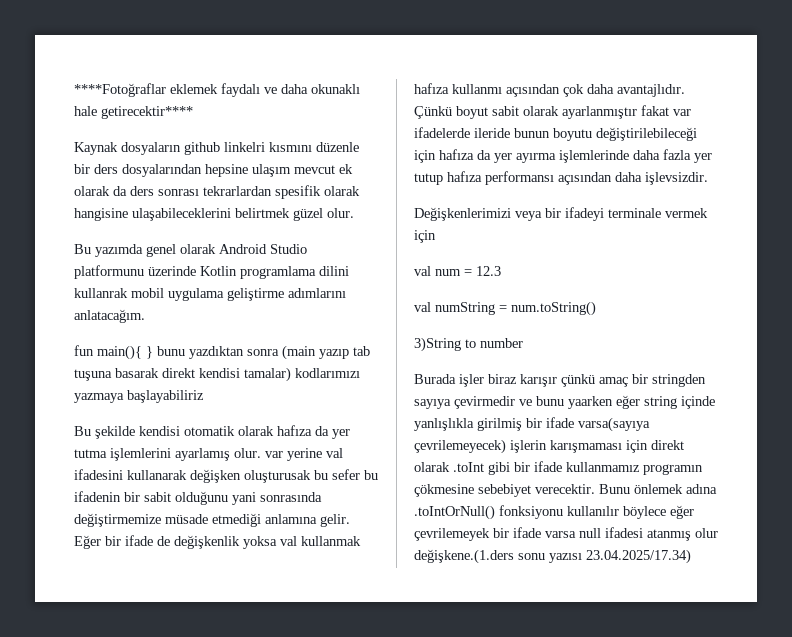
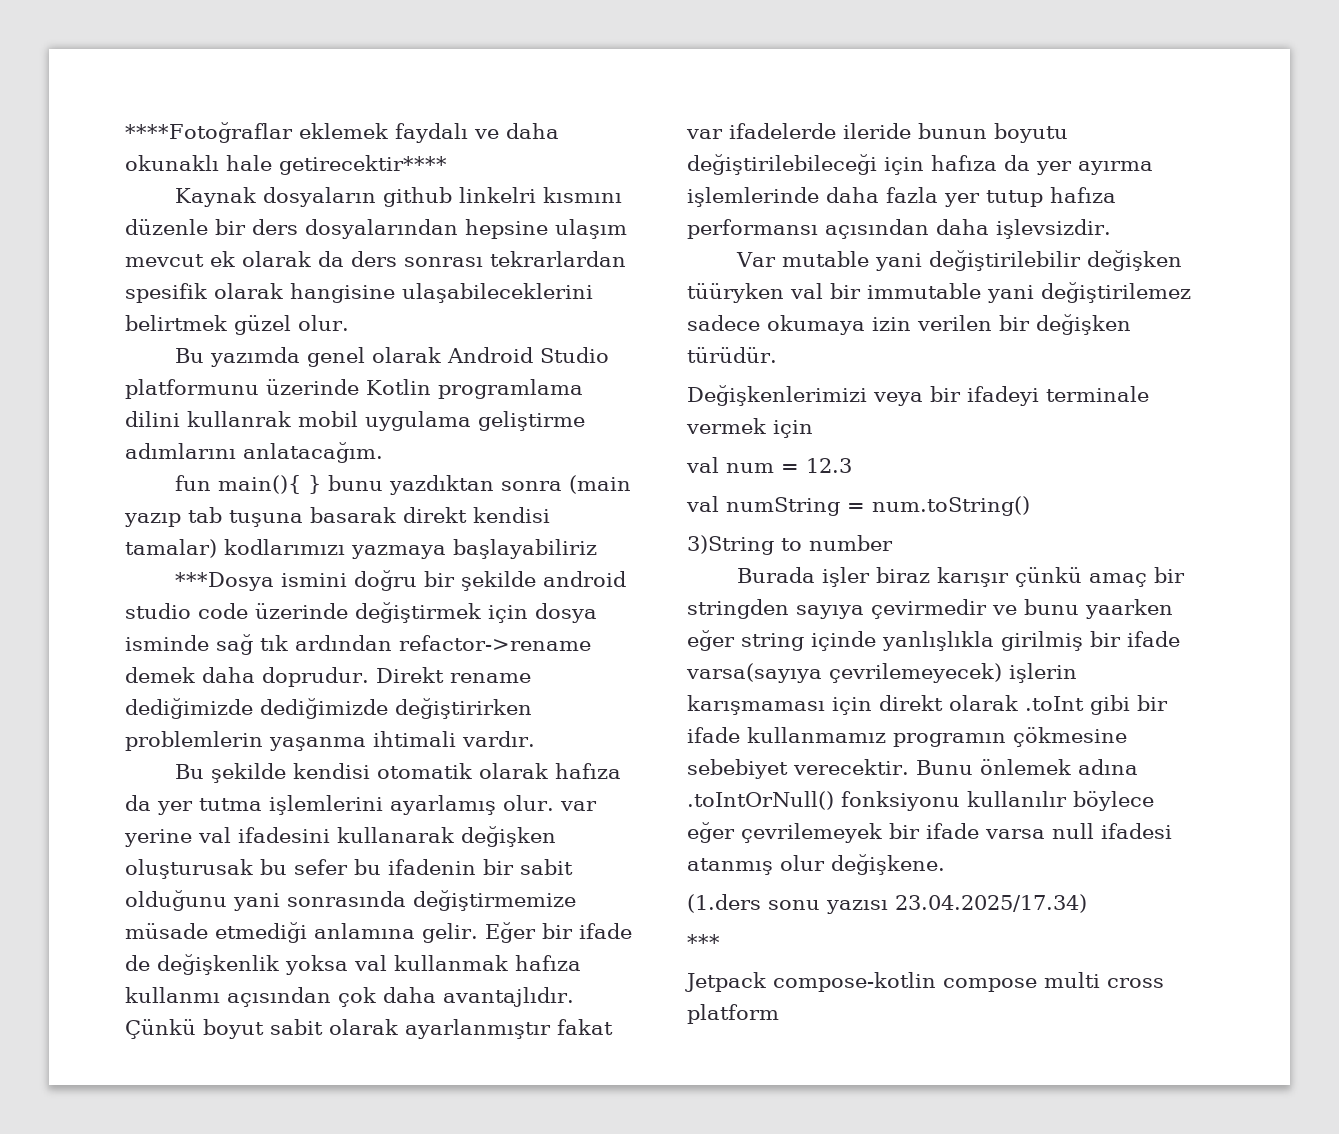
+ ***Dosya ismini doğru bir şekilde android studio code üzerinde değiştirmek için dosya isminde sağ tık ardından refactor->rename demek daha doprudur. Direkt rename dediğimizde dediğimizde değiştirirken problemlerin yaşanma ihtimali vardır.
+ Var mutable yani değiştirilebilir değişken tüüryken val bir immutable yani değiştirilemez sadece okumaya izin verilen bir değişken türüdür.
- Bunu önlemek adına .toIntOrNull() fonksiyonu kullanılır böylece eğer çevrilemeyek bir ifade varsa null ifadesi atanmış olur değişkene.(1.ders sonu yazısı 23.04.2025/17.34)
+ Bunu önlemek adına .toIntOrNull() fonksiyonu kullanılır böylece eğer çevrilemeyek bir ifade varsa null ifadesi atanmış olur değişkene.
+ (1.ders sonu yazısı 23.04.2025/17.34)
+ ***
+ Jetpack compose-kotlin compose multi cross platform

